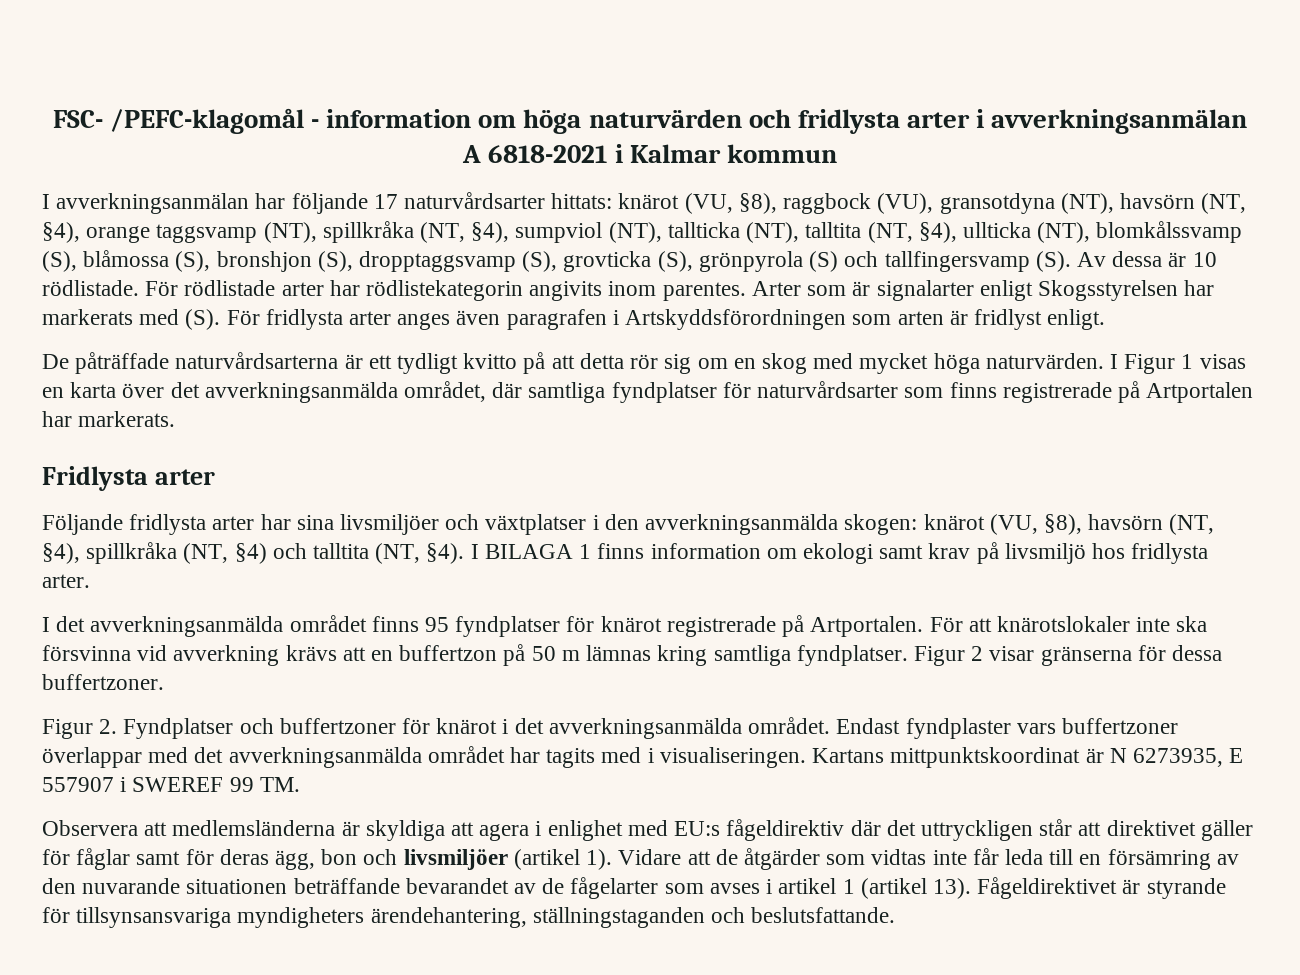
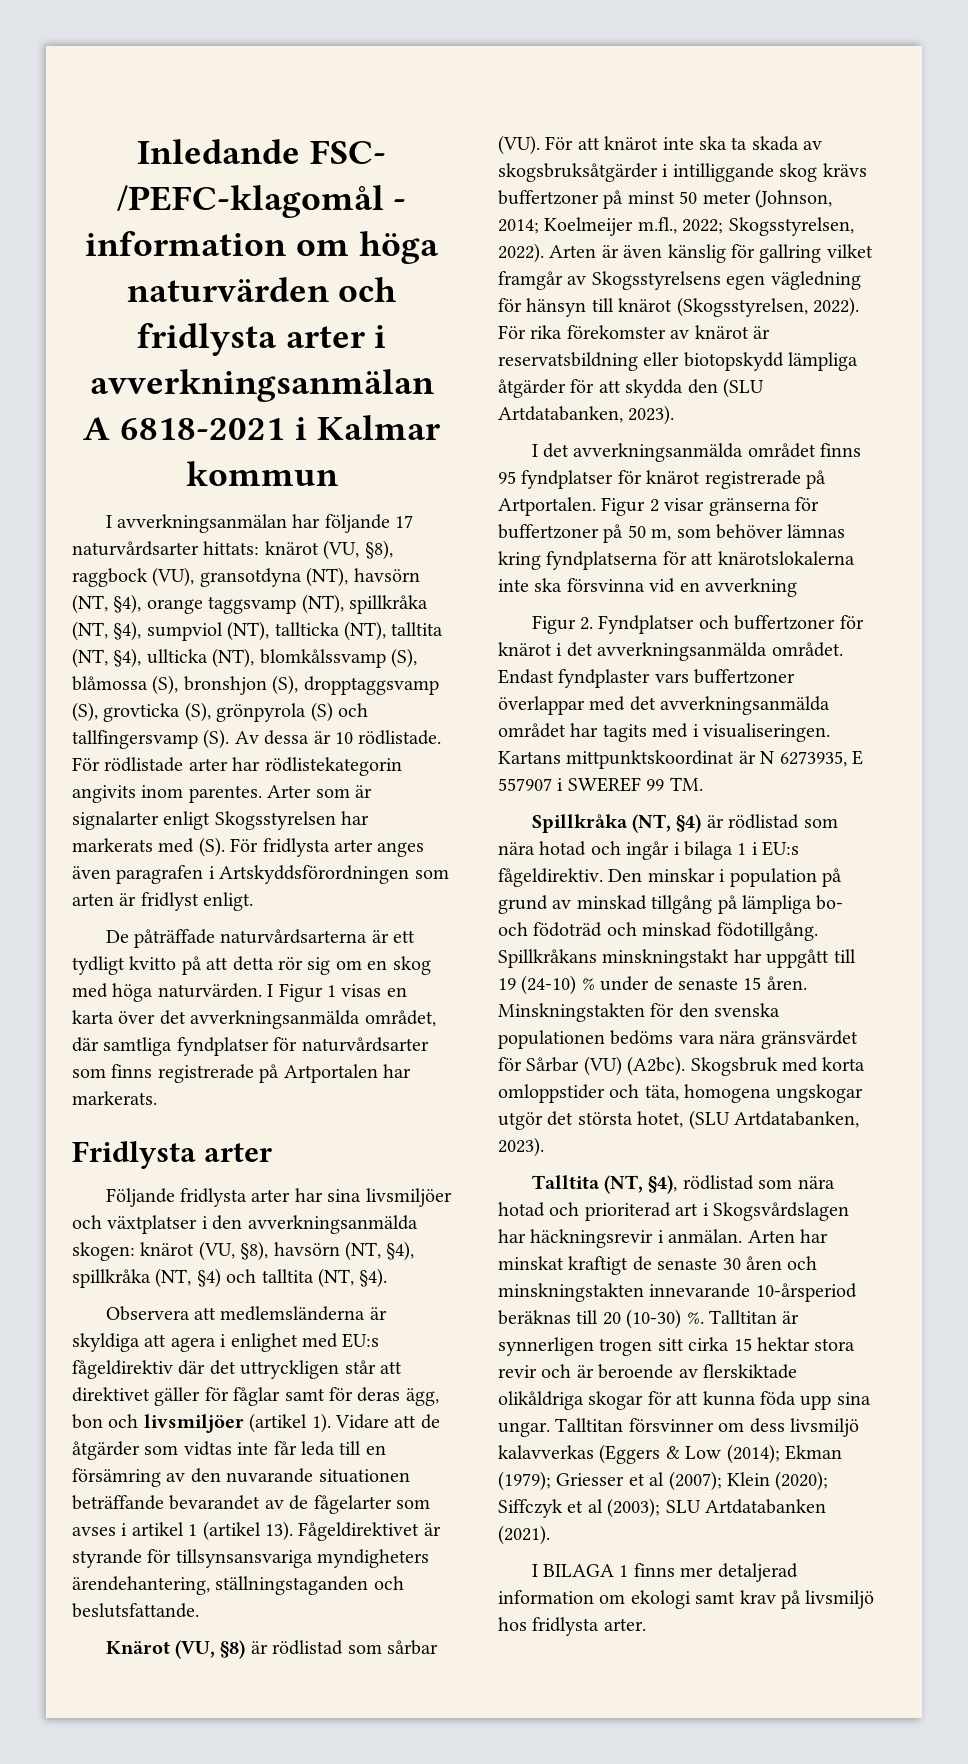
- FSC- /PEFC-klagomål - information om höga naturvärden och fridlysta arter i avverkningsanmälan A 6818-2021 i Kalmar kommun
+ Inledande FSC- /PEFC-klagomål - information om höga naturvärden och fridlysta arter i avverkningsanmälan A 6818-2021 i Kalmar kommun
- De påträffade naturvårdsarterna är ett tydligt kvitto på att detta rör sig om en skog med mycket höga naturvärden.
+ De påträffade naturvårdsarterna är ett tydligt kvitto på att detta rör sig om en skog med höga naturvärden.
- I BILAGA 1 finns information om ekologi samt krav på livsmiljö hos fridlysta arter.
- I det avverkningsanmälda området finns 95 fyndplatser för knärot registrerade på Artportalen. För att knärotslokaler inte ska försvinna vid avverkning krävs att en buffertzon på 50 m lämnas kring samtliga fyndplatser. Figur 2 visar gränserna för dessa buffertzoner.
- Figur 2. Fyndplatser och buffertzoner för knärot i det avverkningsanmälda området. Endast fyndplaster vars buffertzoner överlappar med det avverkningsanmälda området har tagits med i visualiseringen. Kartans mittpunktskoordinat är N 6273935, E 557907 i SWEREF 99 TM.
+ Knärot (VU, §8) är rödlistad som sårbar (VU). För att knärot inte ska ta skada av skogsbruksåtgärder i intilliggande skog krävs buffertzoner på minst 50 meter (Johnson, 2014; Koelmeijer m.fl., 2022; Skogsstyrelsen, 2022). Arten är även känslig för gallring vilket framgår av Skogsstyrelsens egen vägledning för hänsyn till knärot (Skogsstyrelsen, 2022). För rika förekomster av knärot är reservatsbildning eller biotopskydd lämpliga åtgärder för att skydda den (SLU Artdatabanken, 2023).
+ I det avverkningsanmälda området finns 95 fyndplatser för knärot registrerade på Artportalen. Figur 2 visar gränserna för buffertzoner på 50 m, som behöver lämnas kring fyndplatserna för att knärotslokalerna inte ska försvinna vid en avverkning
+ Figur 2. Fyndplatser och buffertzoner för knärot i det avverkningsanmälda området. Endast fyndplaster vars buffertzoner överlappar med det avverkningsanmälda området har tagits med i visualiseringen. Kartans mittpunktskoordinat är N 6273935, E 557907 i SWEREF 99 TM.
+ Spillkråka (NT, §4) är rödlistad som nära hotad och ingår i bilaga 1 i EU:s fågeldirektiv. Den minskar i population på grund av minskad tillgång på lämpliga bo- och födoträd och minskad födotillgång. Spillkråkans minskningstakt har uppgått till 19 (24-10) % under de senaste 15 åren. Minskningstakten för den svenska populationen bedöms vara nära gränsvärdet för Sårbar (VU) (A2bc). Skogsbruk med korta omloppstider och täta, homogena ungskogar utgör det största hotet, (SLU Artdatabanken, 2023).
+ Talltita (NT, §4), rödlistad som nära hotad och prioriterad art i Skogsvårdslagen har häckningsrevir i anmälan. Arten har minskat kraftigt de senaste 30 åren och minskningstakten innevarande 10-årsperiod beräknas till 20 (10-30) %. Talltitan är synnerligen trogen sitt cirka 15 hektar stora revir och är beroende av flerskiktade olikåldriga skogar för att kunna föda upp sina ungar. Talltitan försvinner om dess livsmiljö kalavverkas (Eggers & Low (2014); Ekman (1979); Griesser et al (2007); Klein (2020); Siffczyk et al (2003); SLU Artdatabanken (2021).
+ I BILAGA 1 finns mer detaljerad information om ekologi samt krav på livsmiljö hos fridlysta arter.

